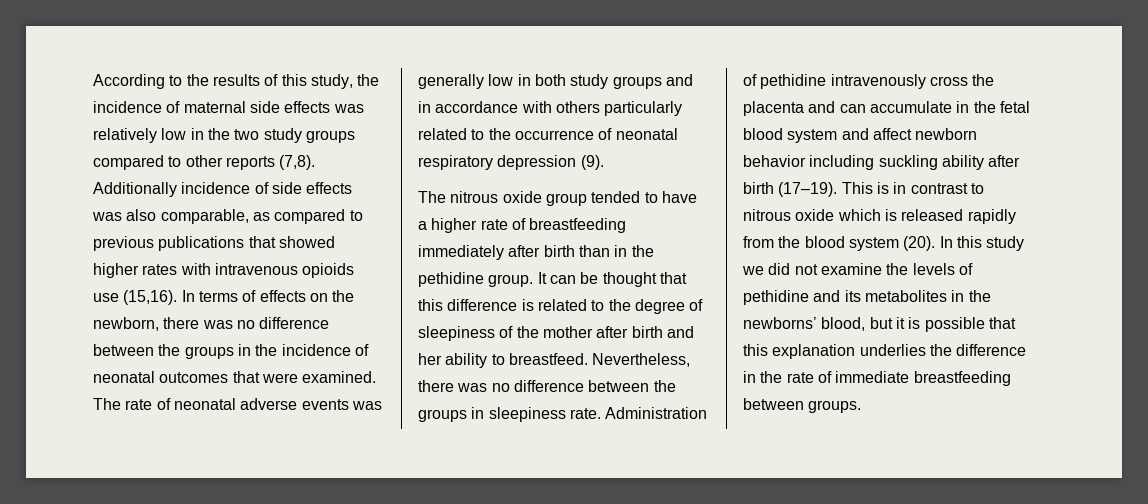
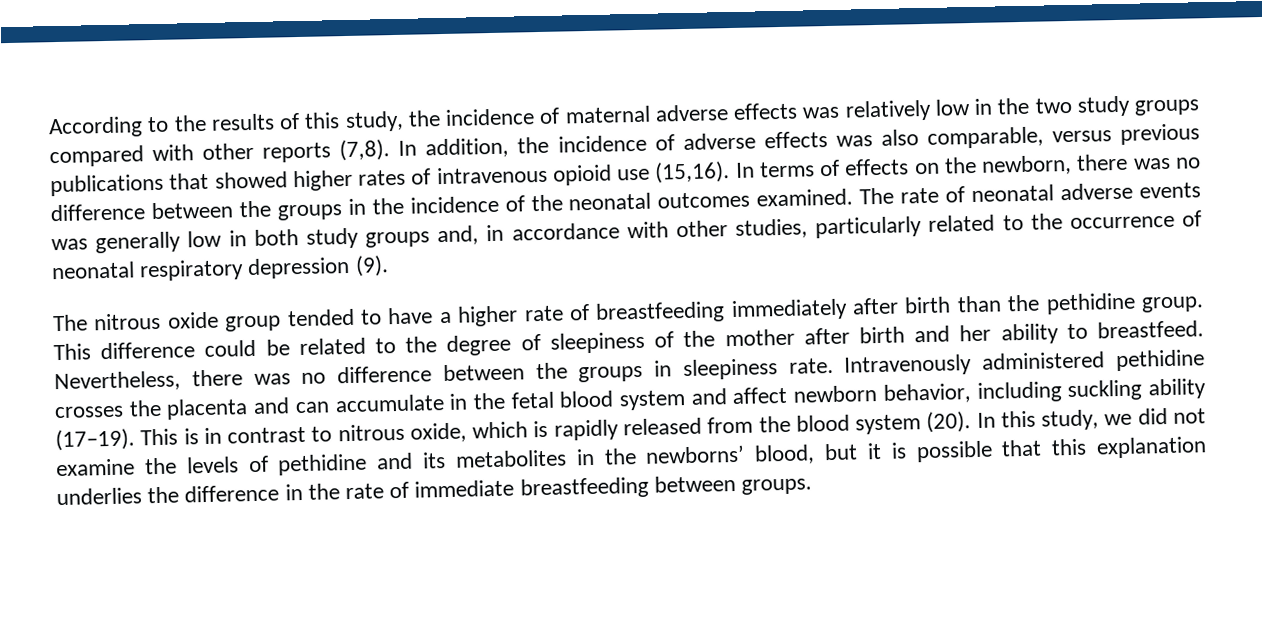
- According to the results of this study, the incidence of maternal side effects was relatively low in the two study groups compared to other reports (7,8).
+ According to the results of this study, the incidence of maternal adverse effects was relatively low in the two study groups compared with other reports (7,8).
- Additionally incidence of side effects was also comparable, as compared to previous publications that showed higher rates with intravenous opioids use (15,16).
+ In addition, the incidence of adverse effects was also comparable, versus previous publications that showed higher rates of intravenous opioid use (15,16).
- In terms of effects on the newborn, there was no difference between the groups in the incidence of neonatal outcomes that were examined.
+ In terms of effects on the newborn, there was no difference between the groups in the incidence of the neonatal outcomes examined.
- The rate of neonatal adverse events was generally low in both study groups and in accordance with others particularly related to the occurrence of neonatal respiratory depression (9).
+ The rate of neonatal adverse events was generally low in both study groups and, in accordance with other studies, particularly related to the occurrence of neonatal respiratory depression (9).
- The nitrous oxide group tended to have a higher rate of breastfeeding immediately after birth than in the pethidine group.
+ The nitrous oxide group tended to have a higher rate of breastfeeding immediately after birth than the pethidine group.
- It can be thought that this difference is related to the degree of sleepiness of the mother after birth and her ability to breastfeed.
+ This difference could be related to the degree of sleepiness of the mother after birth and her ability to breastfeed.
- Administration of pethidine intravenously cross the placenta and can accumulate in the fetal blood system and affect newborn behavior including suckling ability after birth (17–19).
+ Intravenously administered pethidine crosses the placenta and can accumulate in the fetal blood system and affect newborn behavior, including suckling ability (17–19).
- This is in contrast to nitrous oxide which is released rapidly from the blood system (20).
+ This is in contrast to nitrous oxide, which is rapidly released from the blood system (20).
- In this study we did not examine the levels of pethidine and its metabolites in the newborns’ blood, but it is possible that this explanation underlies the difference in the rate of immediate breastfeeding between groups.
+ In this study, we did not examine the levels of pethidine and its metabolites in the newborns’ blood, but it is possible that this explanation underlies the difference in the rate of immediate breastfeeding between groups.

